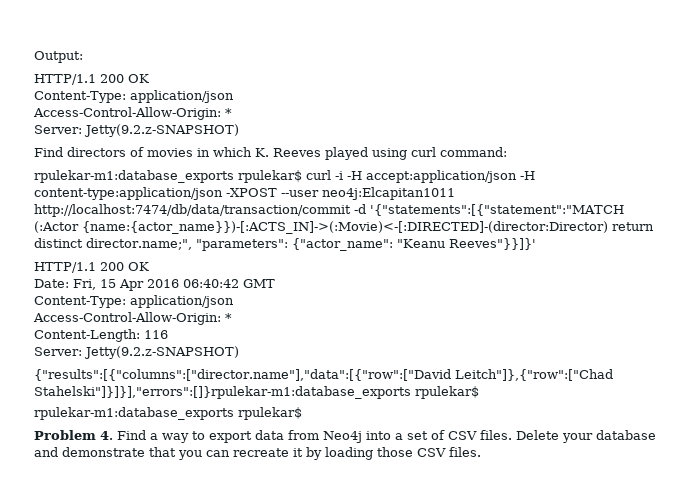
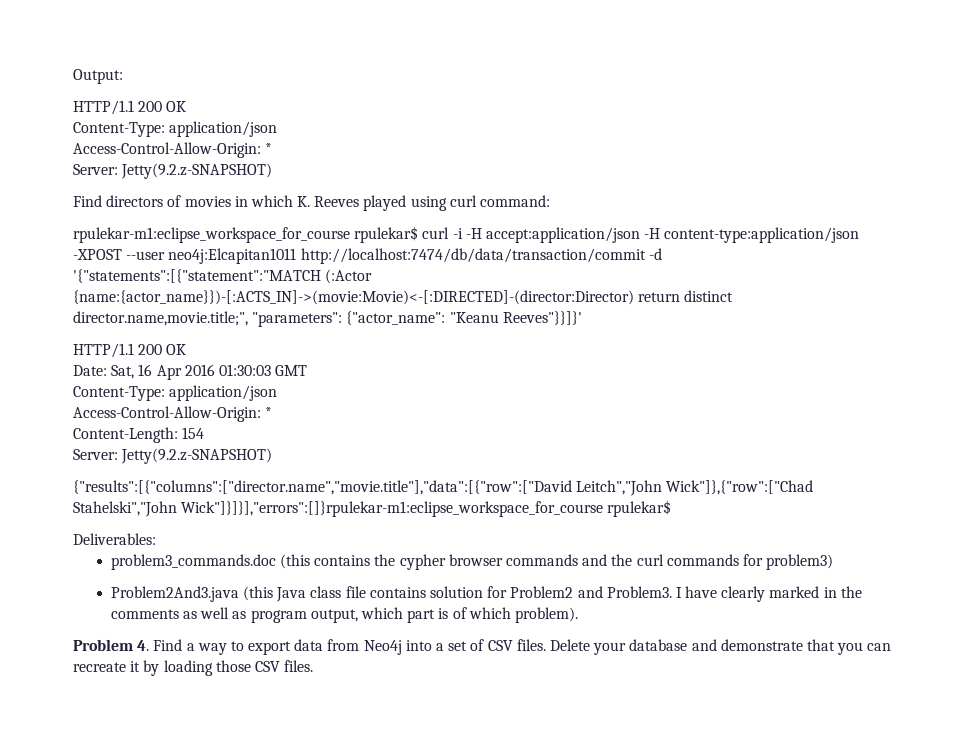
- rpulekar-m1:database_exports rpulekar$ curl -i -H accept:application/json -H content-type:application/json -XPOST --user neo4j:Elcapitan1011 http://localhost:7474/db/data/transaction/commit -d '{"statements":[{"statement":"MATCH (:Actor {name:{actor_name}})-[:ACTS_IN]->(:Movie)<-[:DIRECTED]-(director:Director) return distinct director.name;", "parameters": {"actor_name": "Keanu Reeves"}}]}'
+ rpulekar-m1:eclipse_workspace_for_course rpulekar$ curl -i -H accept:application/json -H content-type:application/json -XPOST --user neo4j:Elcapitan1011 http://localhost:7474/db/data/transaction/commit -d '{"statements":[{"statement":"MATCH (:Actor {name:{actor_name}})-[:ACTS_IN]->(movie:Movie)<-[:DIRECTED]-(director:Director) return distinct director.name,movie.title;", "parameters": {"actor_name": "Keanu Reeves"}}]}'
- Date: Fri, 15 Apr 2016 06:40:42 GMT
+ Date: Sat, 16 Apr 2016 01:30:03 GMT
- Content-Length: 116
+ Content-Length: 154
  Server: Jetty(9.2.z-SNAPSHOT)
- {"results":[{"columns":["director.name"],"data":[{"row":["David Leitch"]},{"row":["Chad Stahelski"]}]}],"errors":[]}rpulekar-m1:database_exports rpulekar$
- rpulekar-m1:database_exports rpulekar$
+ {"results":[{"columns":["director.name","movie.title"],"data":[{"row":["David Leitch","John Wick"]},{"row":["Chad Stahelski","John Wick"]}]}],"errors":[]}rpulekar-m1:eclipse_workspace_for_course rpulekar$
+ Deliverables:
+ problem3_commands.doc (this contains the cypher browser commands and the curl commands for problem3)
+ Problem2And3.java (this Java class file contains solution for Problem2 and Problem3. I have clearly marked in the comments as well as program output, which part is of which problem).

